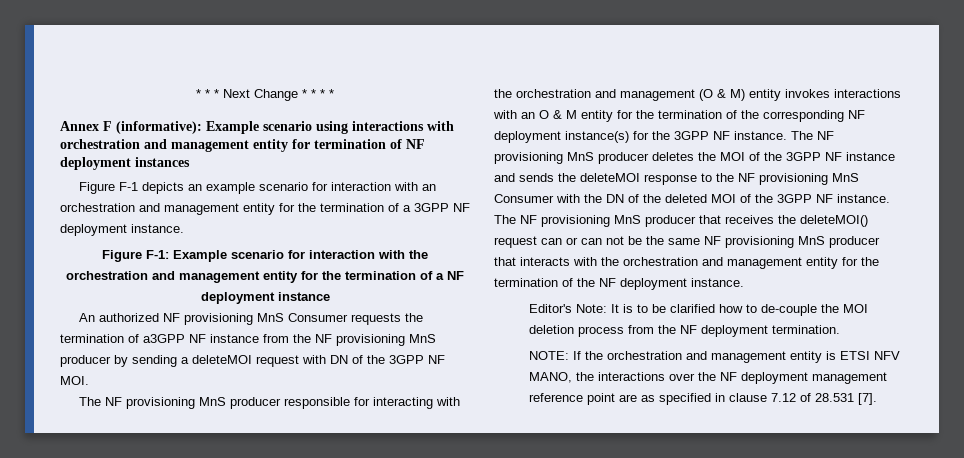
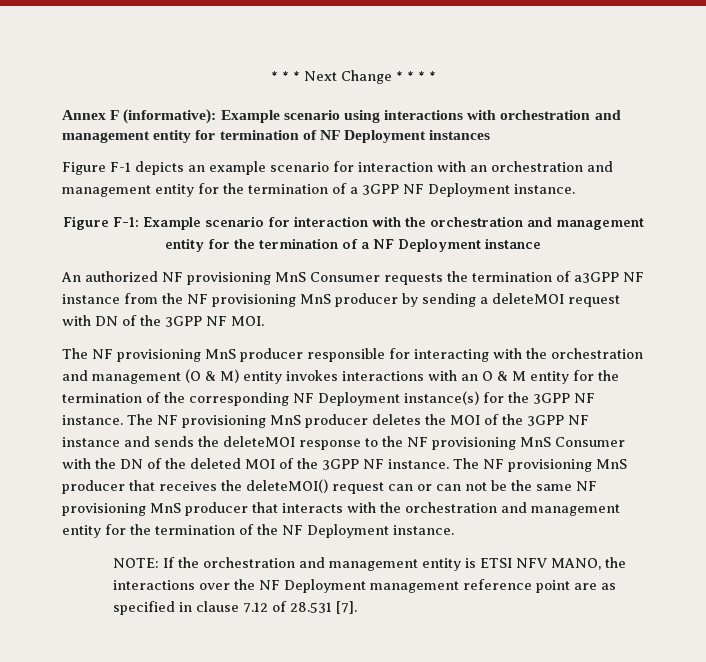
- Annex F (informative): Example scenario using interactions with orchestration and management entity for termination of NF deployment instances
+ Annex F (informative): Example scenario using interactions with orchestration and management entity for termination of NF Deployment instances
- Figure F-1 depicts an example scenario for interaction with an orchestration and management entity for the termination of a 3GPP NF deployment instance.
+ Figure F-1 depicts an example scenario for interaction with an orchestration and management entity for the termination of a 3GPP NF Deployment instance.
- Figure F-1: Example scenario for interaction with the orchestration and management entity for the termination of a NF deployment instance
+ Figure F-1: Example scenario for interaction with the orchestration and management entity for the termination of a NF Deployment instance
- The NF provisioning MnS producer responsible for interacting with the orchestration and management (O & M) entity invokes interactions with an O & M entity for the termination of the corresponding NF deployment instance(s) for the 3GPP NF instance.
+ The NF provisioning MnS producer responsible for interacting with the orchestration and management (O & M) entity invokes interactions with an O & M entity for the termination of the corresponding NF Deployment instance(s) for the 3GPP NF instance.
- The NF provisioning MnS producer that receives the deleteMOI() request can or can not be the same NF provisioning MnS producer that interacts with the orchestration and management entity for the termination of the NF deployment instance.
- Editor's Note: It is to be clarified how to de-couple the MOI deletion process from the NF deployment termination.
+ The NF provisioning MnS producer that receives the deleteMOI() request can or can not be the same NF provisioning MnS producer that interacts with the orchestration and management entity for the termination of the NF Deployment instance.
- NOTE: If the orchestration and management entity is ETSI NFV MANO, the interactions over the NF deployment management reference point are as specified in clause 7.12 of 28.531 [7].
+ NOTE: If the orchestration and management entity is ETSI NFV MANO, the interactions over the NF Deployment management reference point are as specified in clause 7.12 of 28.531 [7].

